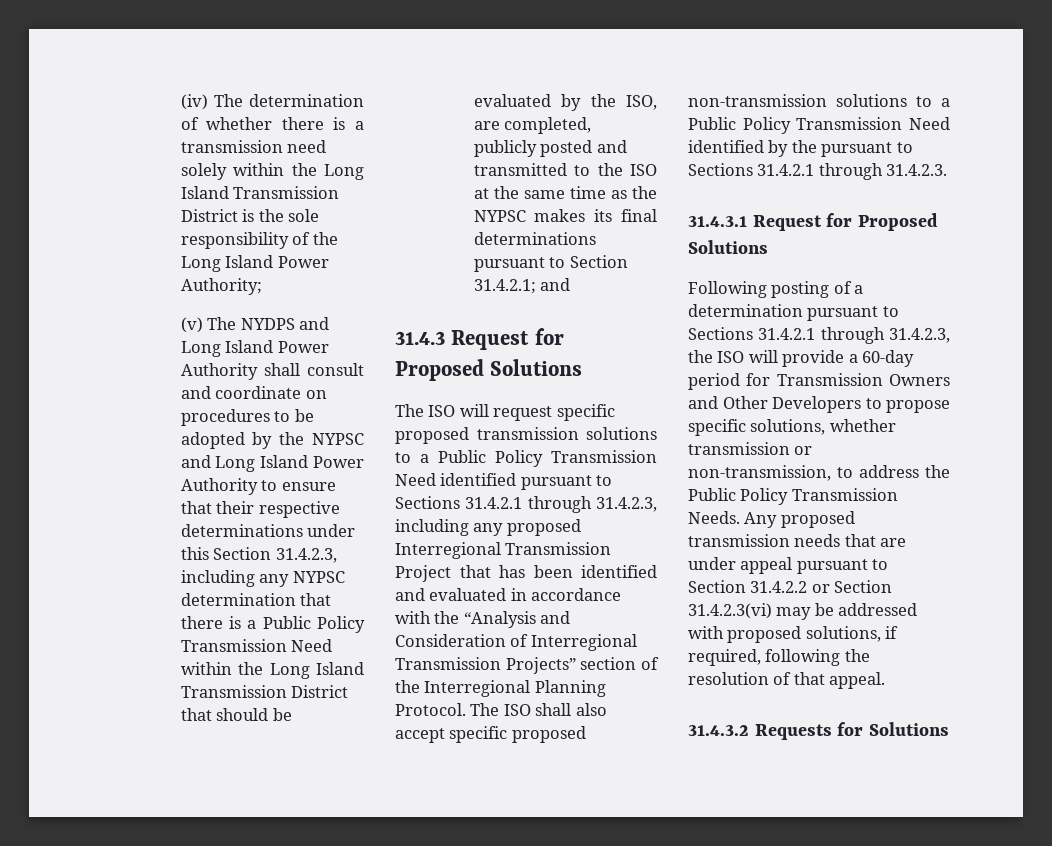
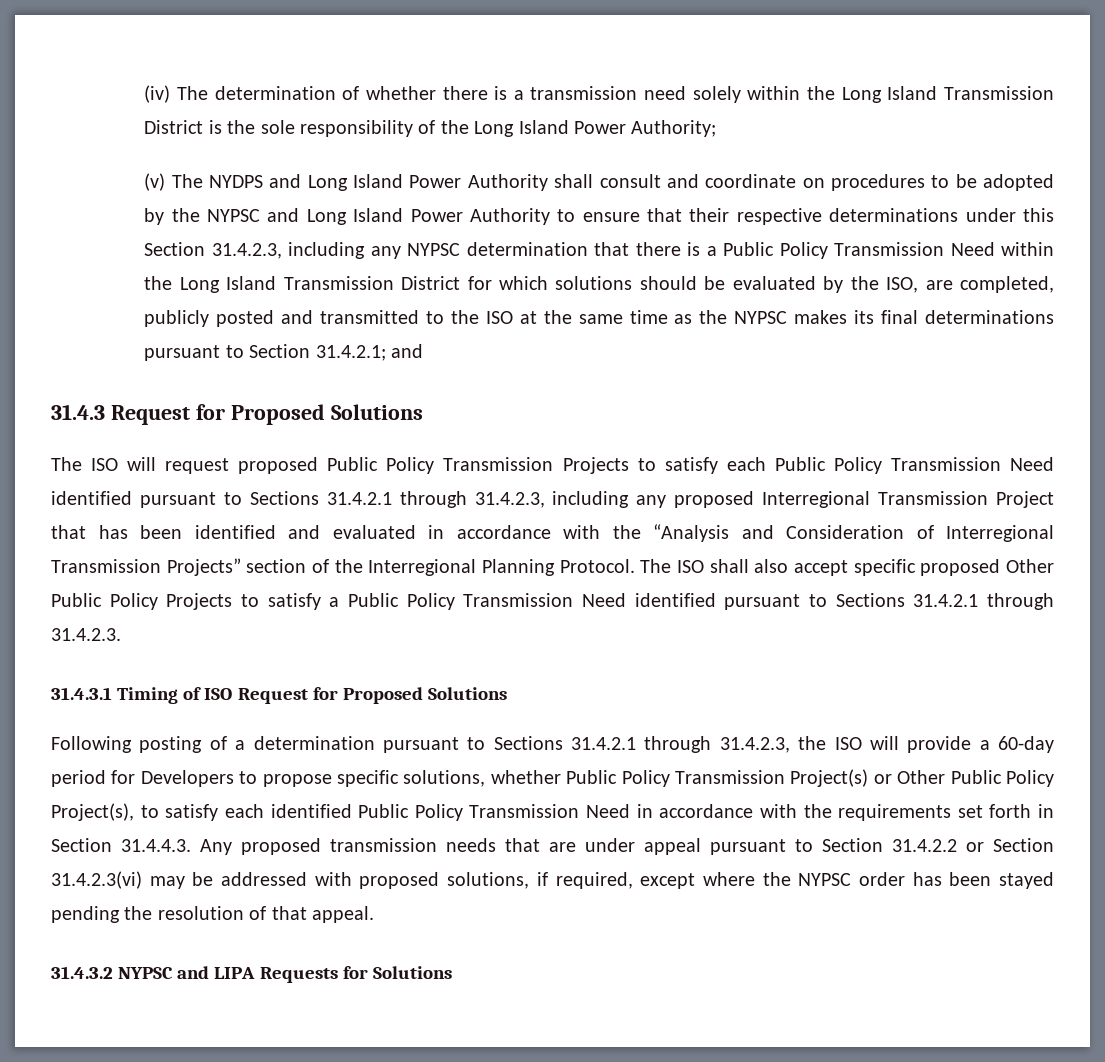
- (v) The NYDPS and Long Island Power Authority shall consult and coordinate on procedures to be adopted by the NYPSC and Long Island Power Authority to ensure that their respective determinations under this Section 31.4.2.3, including any NYPSC determination that there is a Public Policy Transmission Need within the Long Island Transmission District that should be evaluated by the ISO, are completed, publicly posted and transmitted to the ISO at the same time as the NYPSC makes its final determinations pursuant to Section 31.4.2.1;
+ (v) The NYDPS and Long Island Power Authority shall consult and coordinate on procedures to be adopted by the NYPSC and Long Island Power Authority to ensure that their respective determinations under this Section 31.4.2.3, including any NYPSC determination that there is a Public Policy Transmission Need within the Long Island Transmission District for which solutions should be evaluated by the ISO, are completed, publicly posted and transmitted to the ISO at the same time as the NYPSC makes its final determinations pursuant to Section 31.4.2.1;
- The ISO will request specific proposed transmission solutions to a Public Policy Transmission Need identified pursuant to Sections 31.4.2.1 through 31.4.2.3, including any proposed Interregional Transmission Project that has been identified and evaluated in accordance with the “Analysis and Consideration of Interregional Transmission Projects” section of the Interregional Planning Protocol.
+ The ISO will request proposed Public Policy Transmission Projects to satisfy each Public Policy Transmission Need identified pursuant to Sections 31.4.2.1 through 31.4.2.3, including any proposed Interregional Transmission Project that has been identified and evaluated in accordance with the “Analysis and Consideration of Interregional Transmission Projects” section of the Interregional Planning Protocol.
- The ISO shall also accept specific proposed non-transmission solutions to a Public Policy Transmission Need identified by the pursuant to Sections 31.4.2.1 through 31.4.2.3.
+ The ISO shall also accept specific proposed Other Public Policy Projects to satisfy a Public Policy Transmission Need identified pursuant to Sections 31.4.2.1 through 31.4.2.3.
- 31.4.3.1 Request for Proposed Solutions
+ 31.4.3.1 Timing of ISO Request for Proposed Solutions
- Following posting of a determination pursuant to Sections 31.4.2.1 through 31.4.2.3, the ISO will provide a 60-day period for Transmission Owners and Other Developers to propose specific solutions, whether transmission or non-transmission, to address the Public Policy Transmission Needs. Any proposed transmission needs that are under appeal pursuant to Section 31.4.2.2 or Section 31.4.2.3(vi) may be addressed with proposed solutions, if required, following the resolution of that appeal.
+ Following posting of a determination pursuant to Sections 31.4.2.1 through 31.4.2.3, the ISO will provide a 60-day period for Developers to propose specific solutions, whether Public Policy Transmission Project(s) or Other Public Policy Project(s), to satisfy each identified Public Policy Transmission Need in accordance with the requirements set forth in Section 31.4.4.3. Any proposed transmission needs that are under appeal pursuant to Section 31.4.2.2 or Section 31.4.2.3(vi) may be addressed with proposed solutions, if required, except where the NYPSC order has been stayed pending the resolution of that appeal.
- 31.4.3.2 Requests for Solutions
+ 31.4.3.2 NYPSC and LIPA Requests for Solutions

